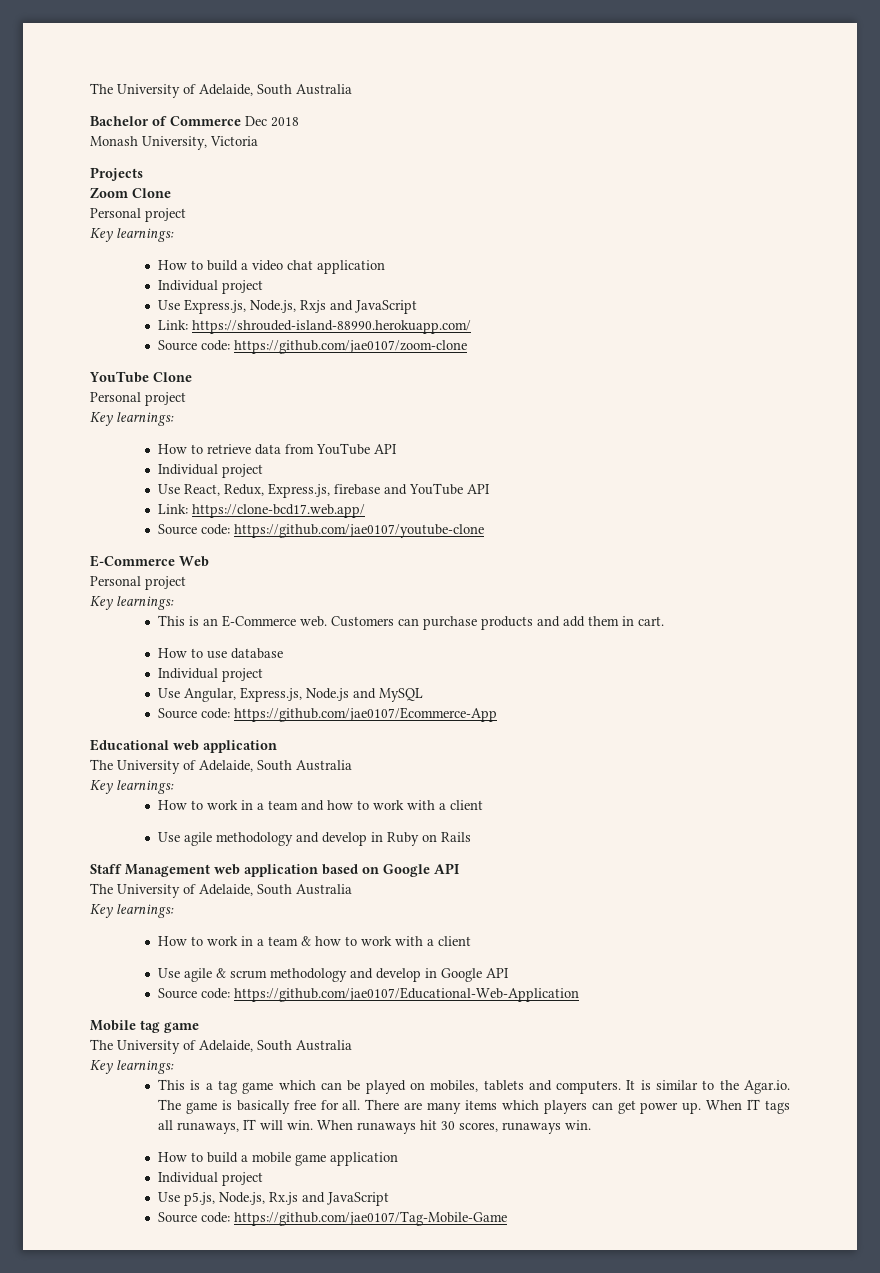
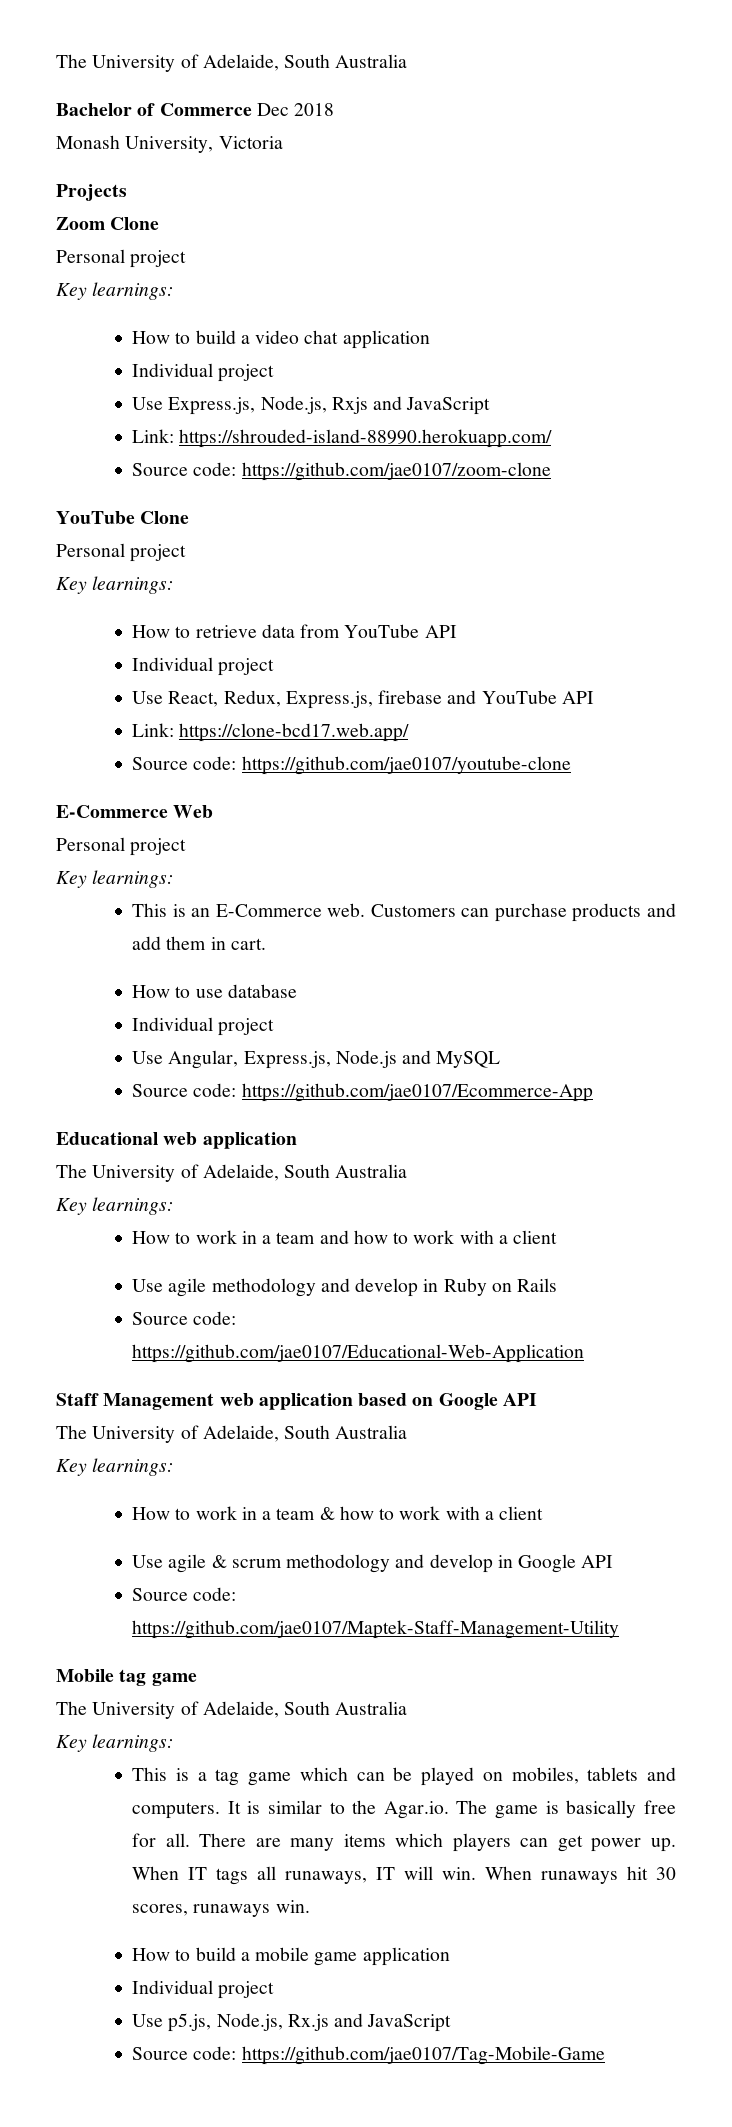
+ Source code: https://github.com/jae0107/Educational-Web-Application
- Source code: https://github.com/jae0107/Educational-Web-Application
+ Source code: https://github.com/jae0107/Maptek-Staff-Management-Utility

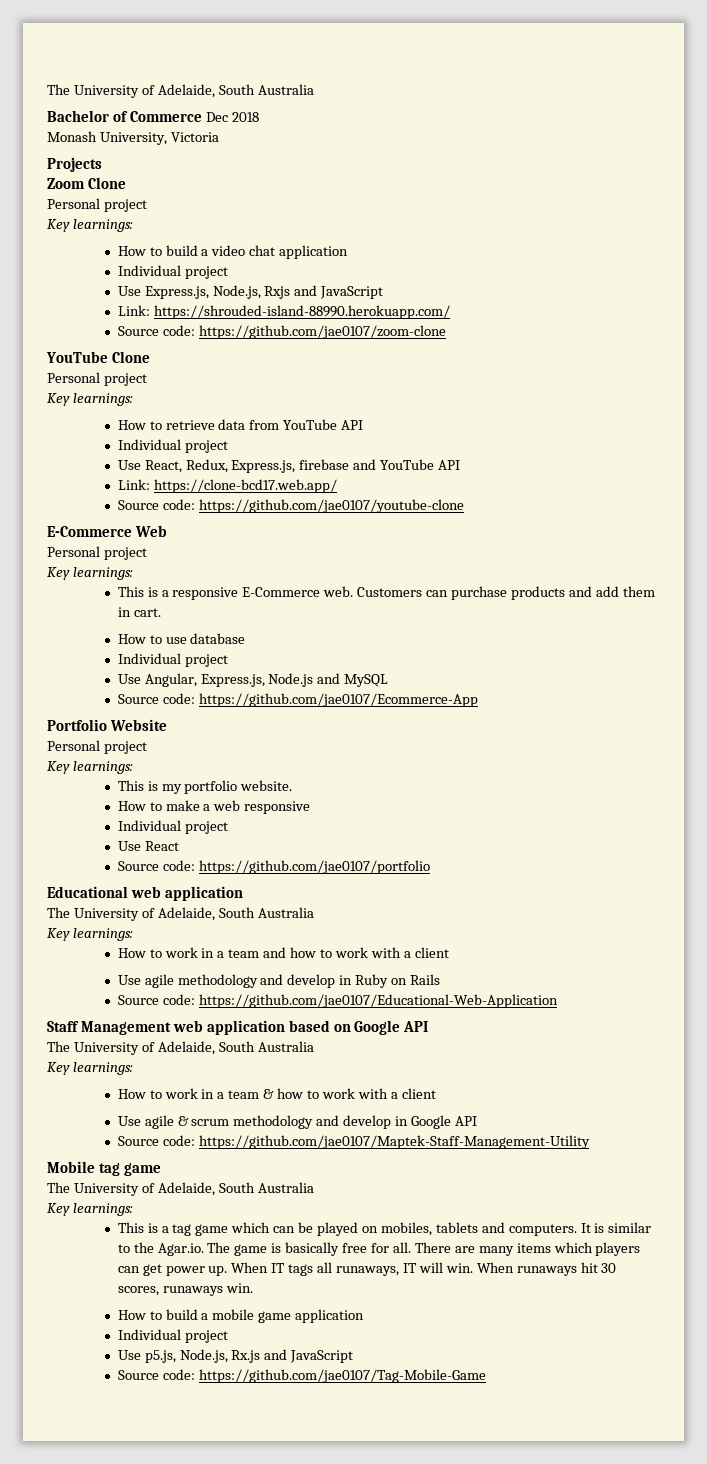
- This is an E-Commerce web.
+ This is a responsive E-Commerce web.
+ Portfolio Website
+ Personal project
+ Key learnings:
+ This is my portfolio website.
+ How to make a web responsive
+ Individual project
+ Use React
+ Source code: https://github.com/jae0107/portfolio

